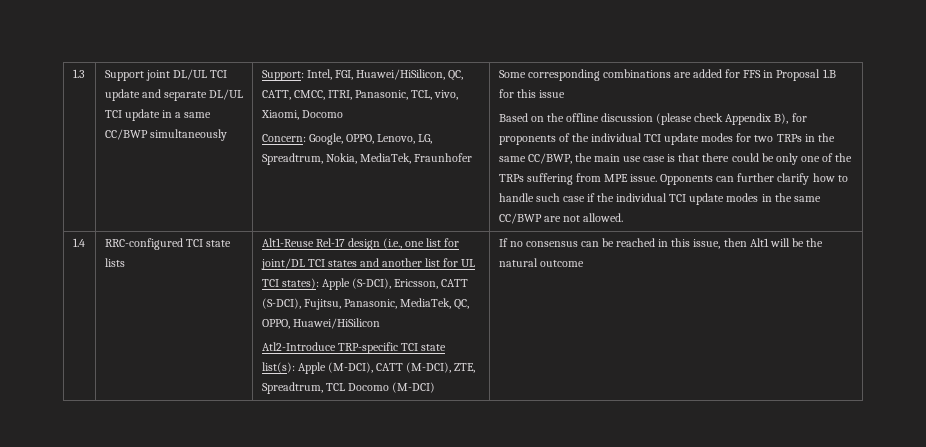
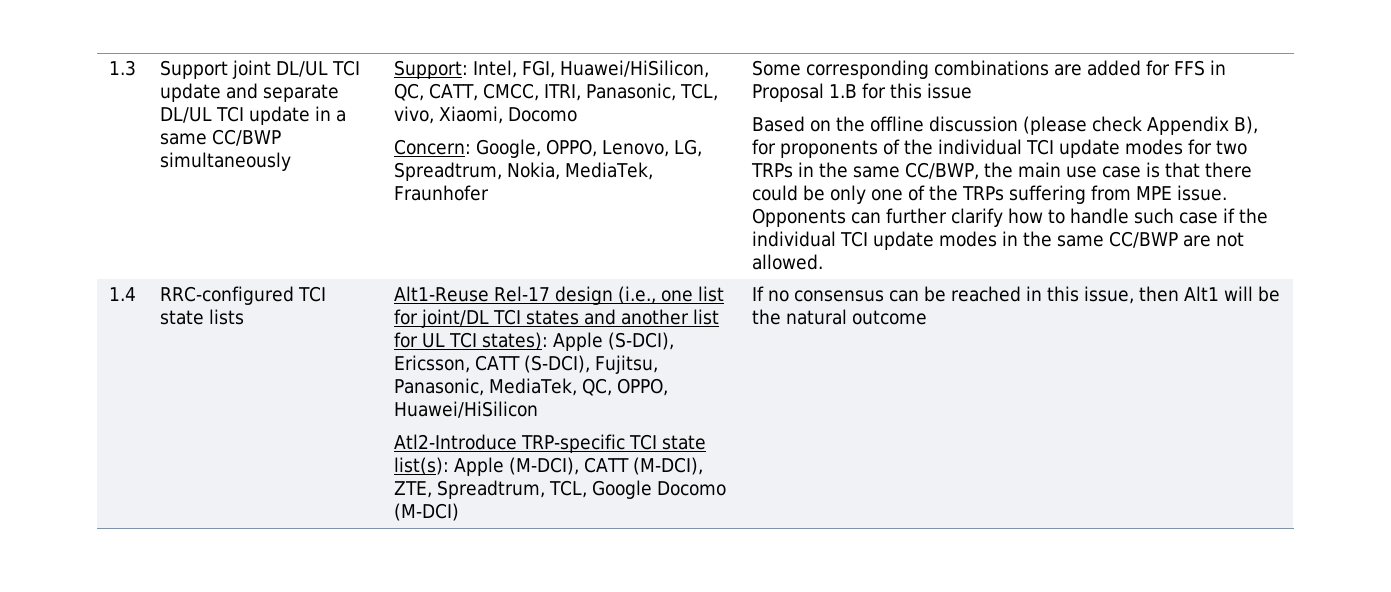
- Atl2-Introduce TRP-specific TCI state list(s): Apple (M-DCI), CATT (M-DCI), ZTE, Spreadtrum, TCL Docomo (M-DCI)
+ Atl2-Introduce TRP-specific TCI state list(s): Apple (M-DCI), CATT (M-DCI), ZTE, Spreadtrum, TCL, Google Docomo (M-DCI)

